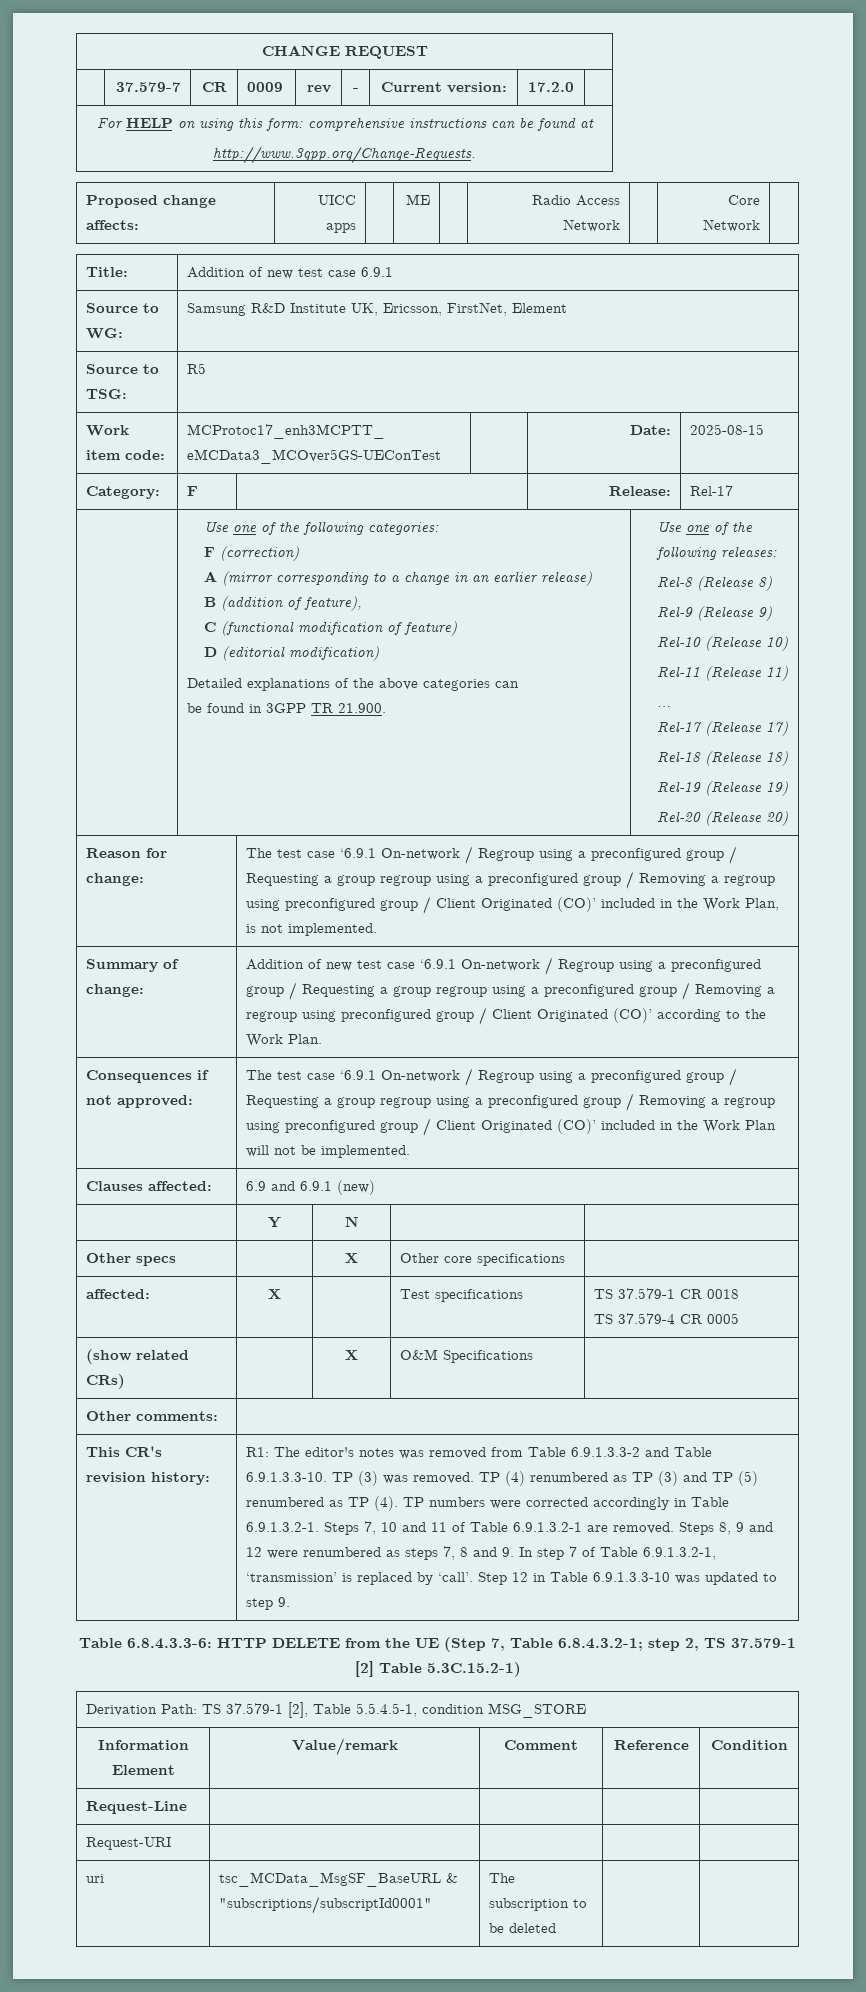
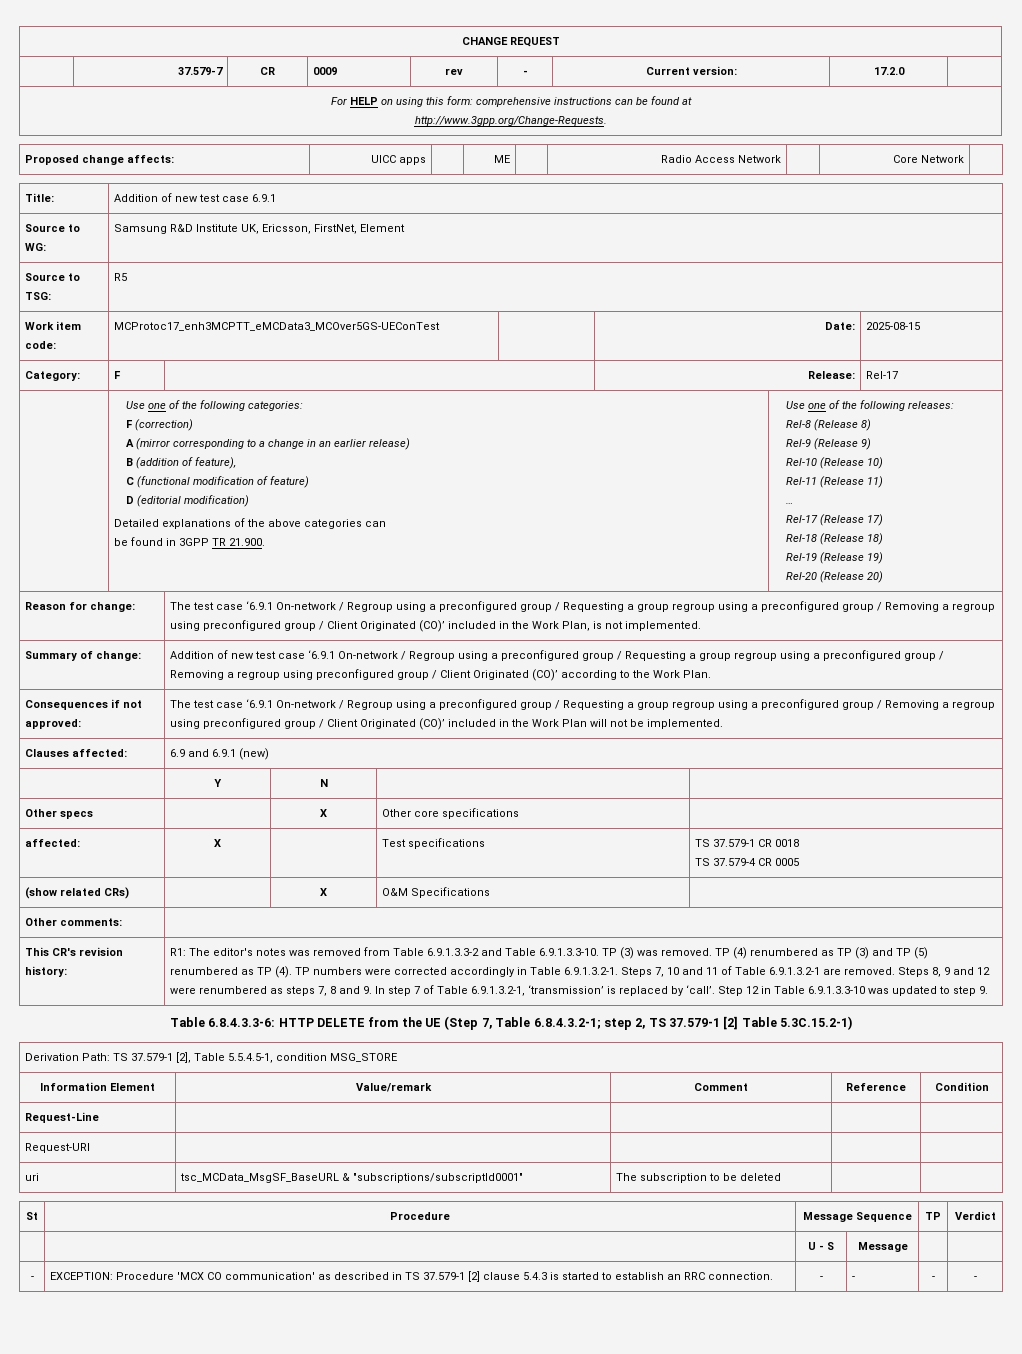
+ St | Procedure | Message Sequence | TP | Verdict
+ | | U - S | Message | |
+ - | EXCEPTION: Procedure 'MCX CO communication' as described in TS 37.579-1 [2] clause 5.4.3 is started to establish an RRC connection. | - | - | - | -

